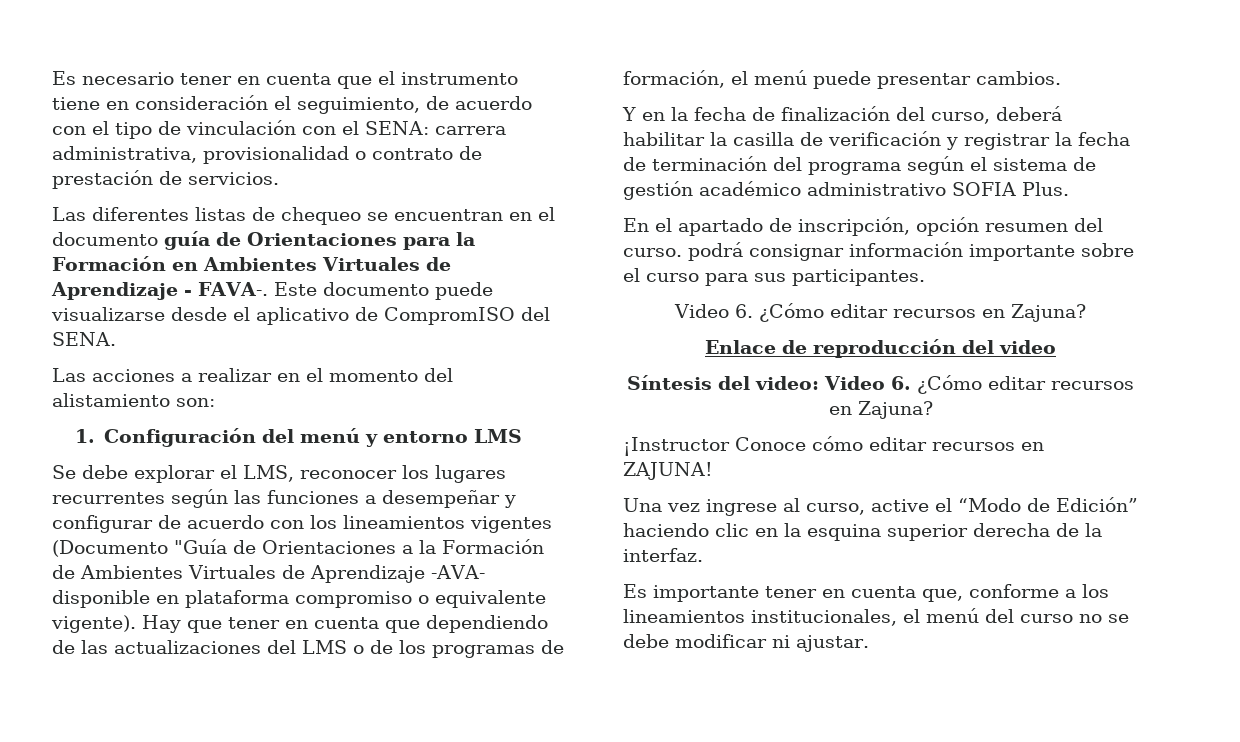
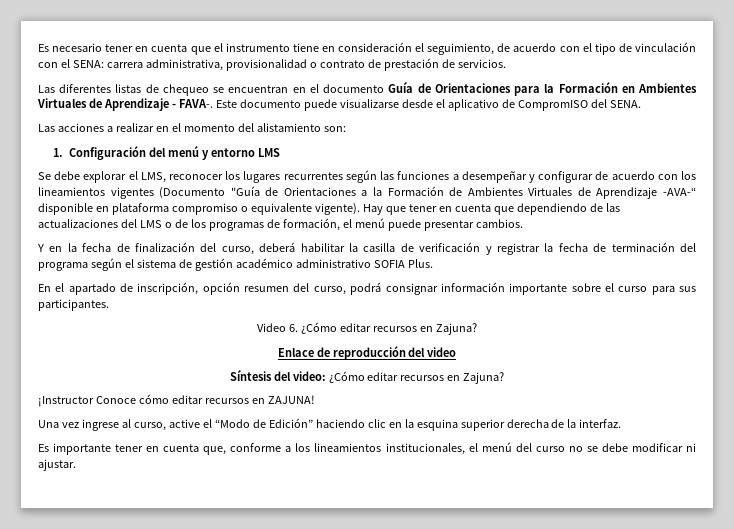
- Las diferentes listas de chequeo se encuentran en el documento guía de Orientaciones para la Formación en Ambientes Virtuales de Aprendizaje - FAVA-.
+ Las diferentes listas de chequeo se encuentran en el documento Guía de Orientaciones para la Formación en Ambientes Virtuales de Aprendizaje - FAVA-.
- Se debe explorar el LMS, reconocer los lugares recurrentes según las funciones a desempeñar y configurar de acuerdo con los lineamientos vigentes (Documento "Guía de Orientaciones a la Formación de Ambientes Virtuales de Aprendizaje -AVA- disponible en plataforma compromiso o equivalente vigente).
+ Se debe explorar el LMS, reconocer los lugares recurrentes según las funciones a desempeñar y configurar de acuerdo con los lineamientos vigentes (Documento "Guía de Orientaciones a la Formación de Ambientes Virtuales de Aprendizaje -AVA-“ disponible en plataforma compromiso o equivalente vigente).
- En el apartado de inscripción, opción resumen del curso. podrá consignar información importante sobre el curso para sus participantes.
+ En el apartado de inscripción, opción resumen del curso, podrá consignar información importante sobre el curso para sus participantes.
- Síntesis del video: Video 6. ¿Cómo editar recursos en Zajuna?
+ Síntesis del video: ¿Cómo editar recursos en Zajuna?

